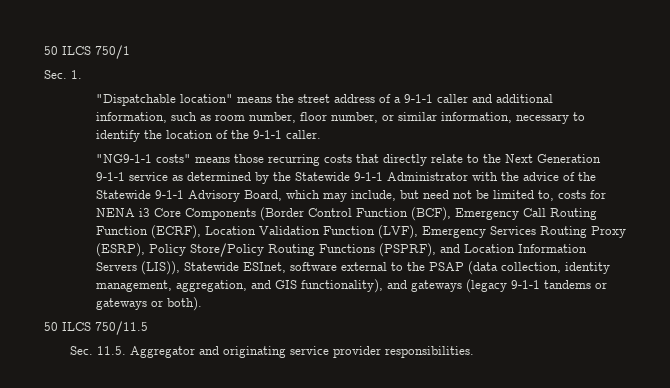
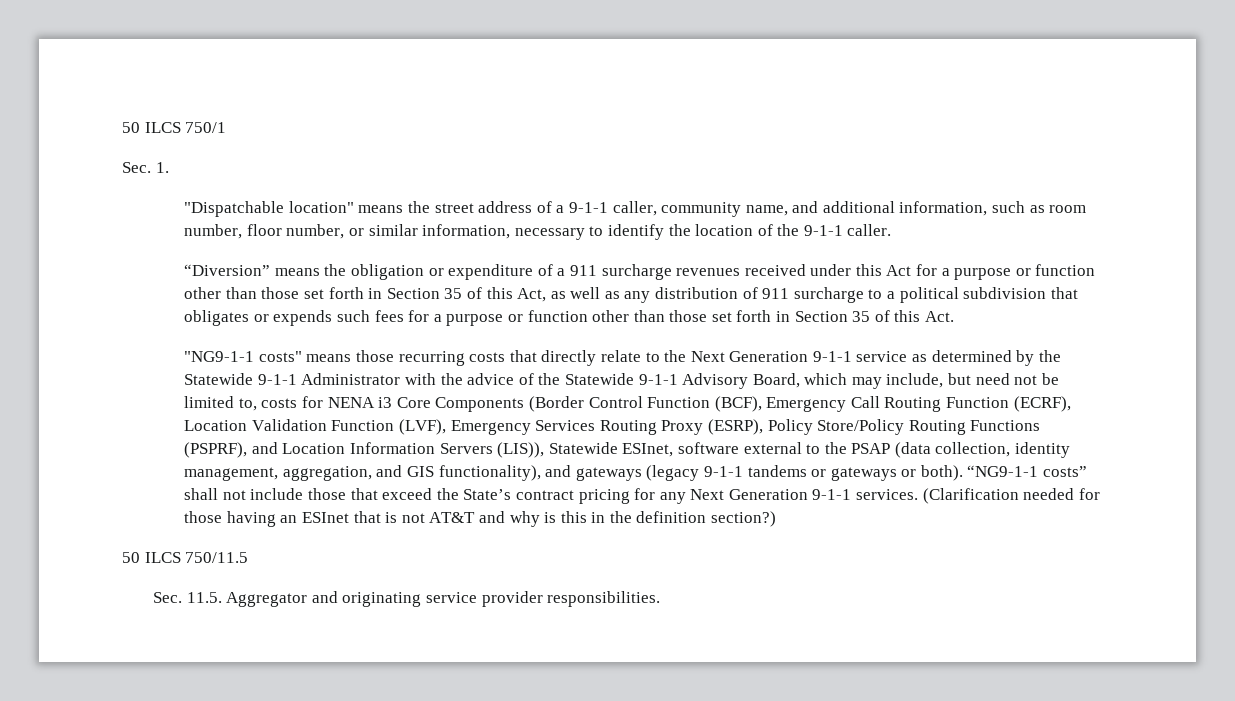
- "Dispatchable location" means the street address of a 9-1-1 caller and additional information, such as room number, floor number, or similar information, necessary to identify the location of the 9-1-1 caller.
+ "Dispatchable location" means the street address of a 9-1-1 caller, community name, and additional information, such as room number, floor number, or similar information, necessary to identify the location of the 9-1-1 caller.
+ “Diversion” means the obligation or expenditure of a 911 surcharge revenues received under this Act for a purpose or function other than those set forth in Section 35 of this Act, as well as any distribution of 911 surcharge to a political subdivision that obligates or expends such fees for a purpose or function other than those set forth in Section 35 of this Act.
+ “NG9-1-1 costs” shall not include those that exceed the State’s contract pricing for any Next Generation 9-1-1 services. (Clarification needed for those having an ESInet that is not AT&T and why is this in the definition section?)

